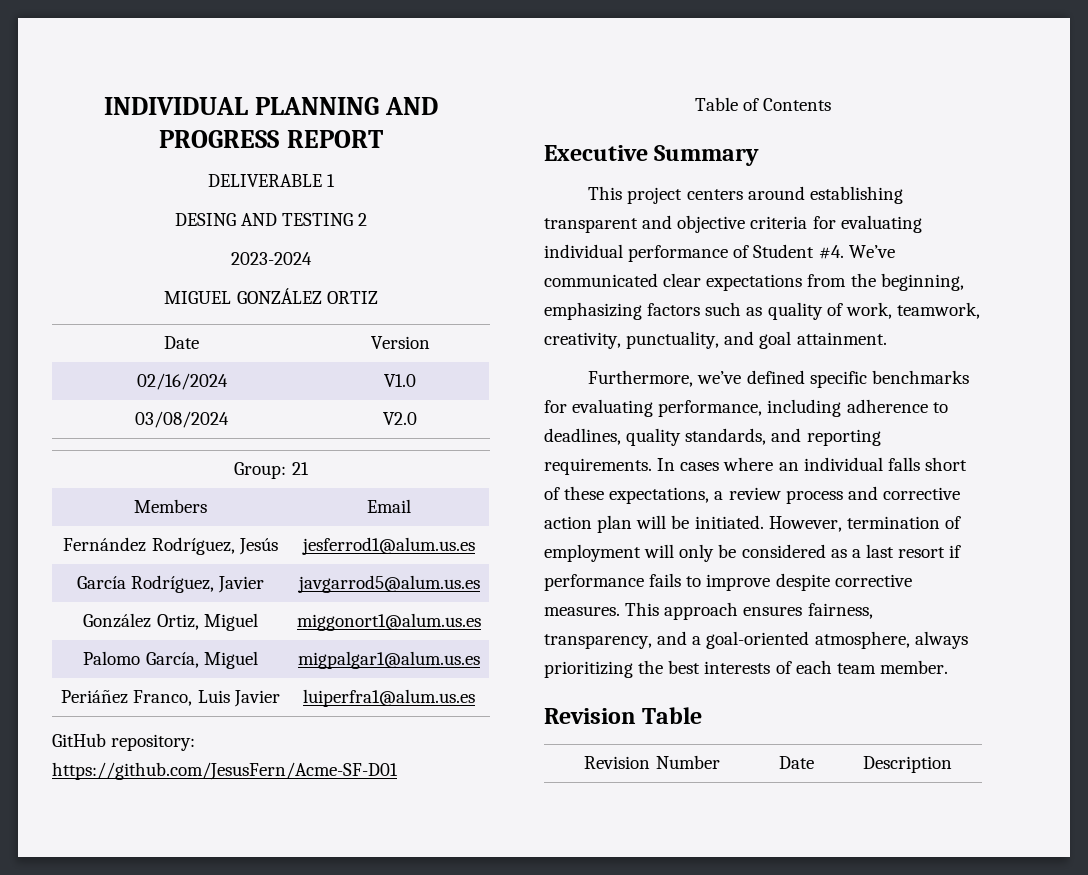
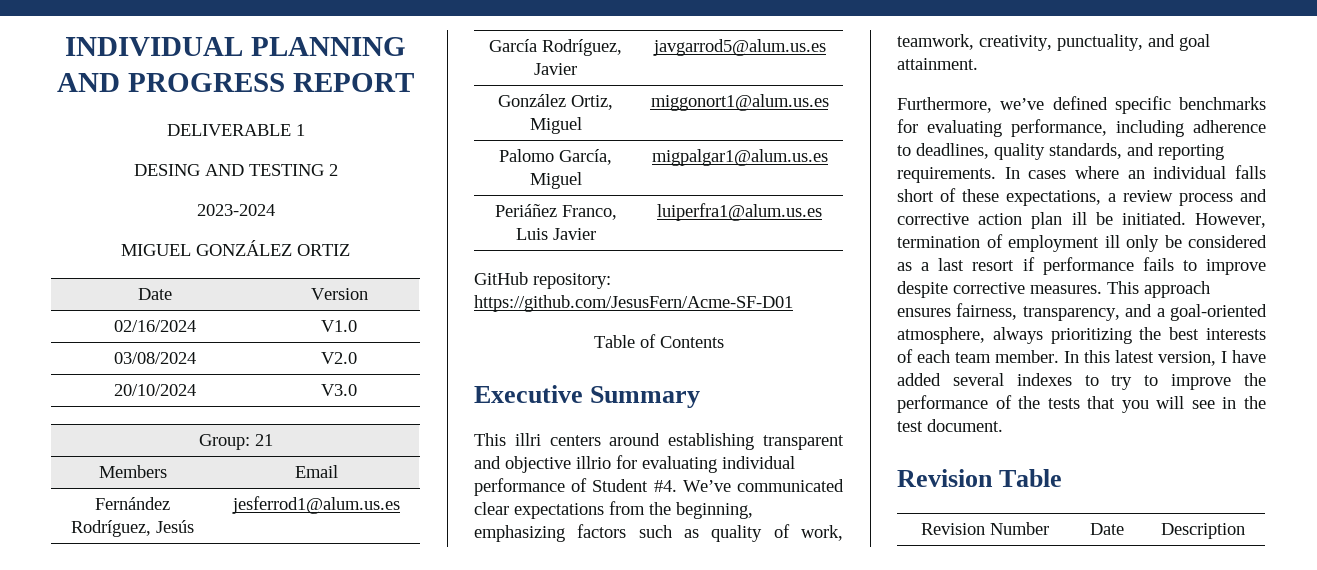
+ 20/10/2024 | V3.0
- This project centers around establishing transparent and objective criteria for evaluating individual performance of Student #4.
+ This illri centers around establishing transparent and objective illrio for evaluating individual performance of Student #4.
- In cases where an individual falls short of these expectations, a review process and corrective action plan will be initiated.
+ In cases where an individual falls short of these expectations, a review process and corrective action plan ill be initiated.
- However, termination of employment will only be considered as a last resort if performance fails to improve despite corrective measures.
+ However, termination of employment ill only be considered as a last resort if performance fails to improve despite corrective measures.
+ In this latest version, I have added several indexes to try to improve the performance of the tests that you will see in the test document.

